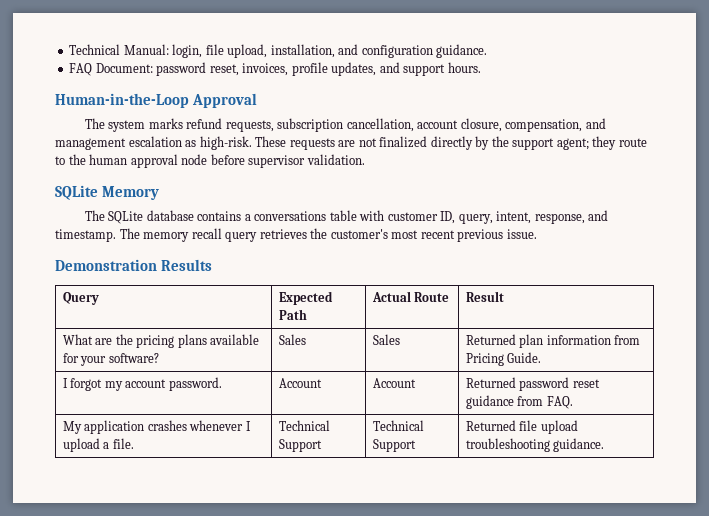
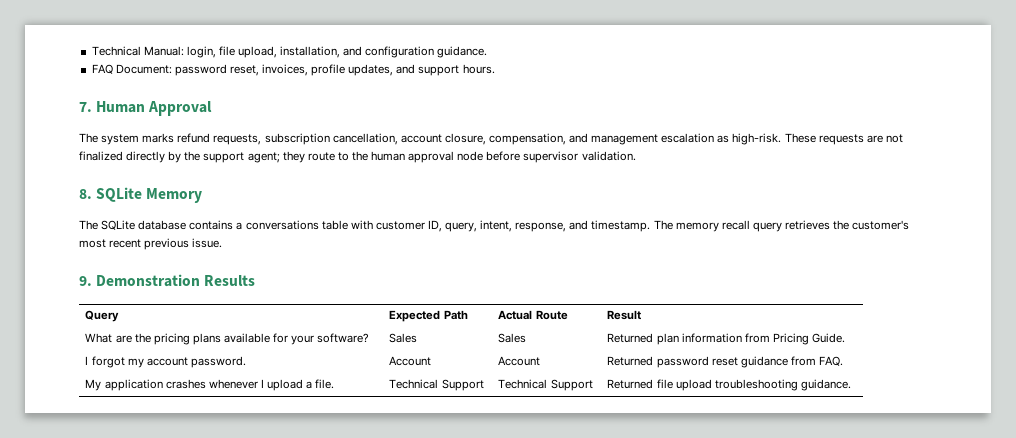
- Human-in-the-Loop Approval
+ 7. Human Approval
- SQLite Memory
+ 8. SQLite Memory
- Demonstration Results
+ 9. Demonstration Results

